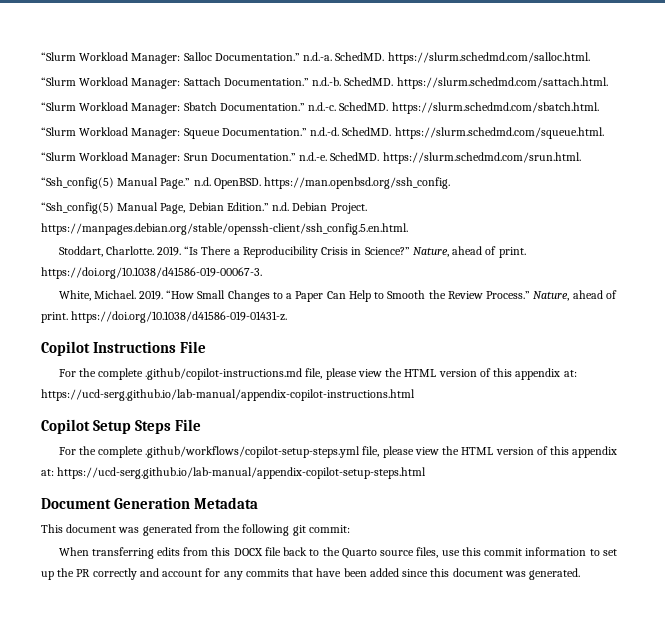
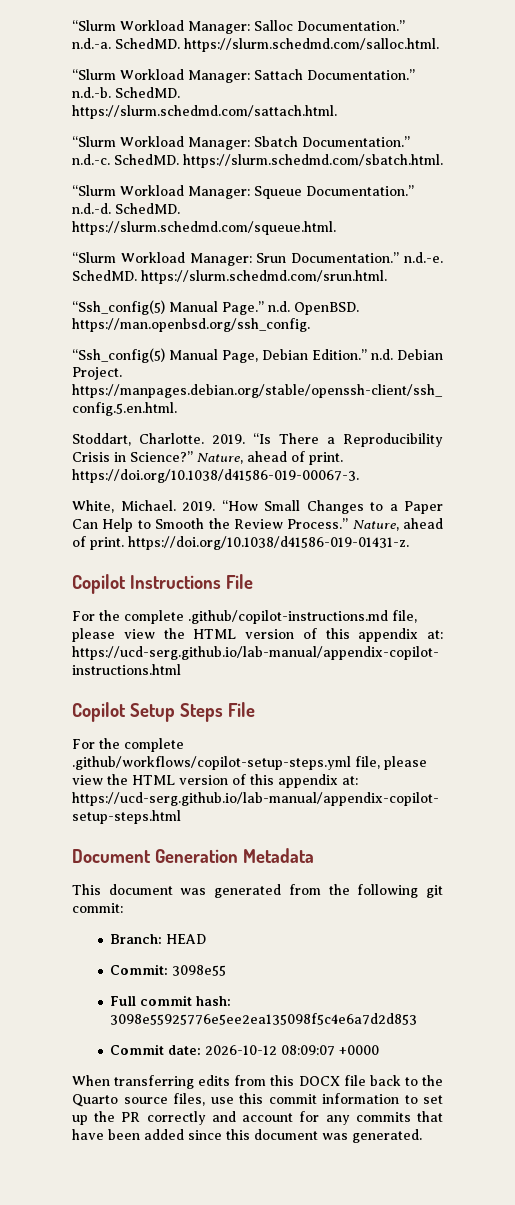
+ Branch: HEAD
+ Commit: 3098e55
+ Full commit hash: 3098e55925776e5ee2ea135098f5c4e6a7d2d853
+ Commit date: 2026-10-12 08:09:07 +0000

